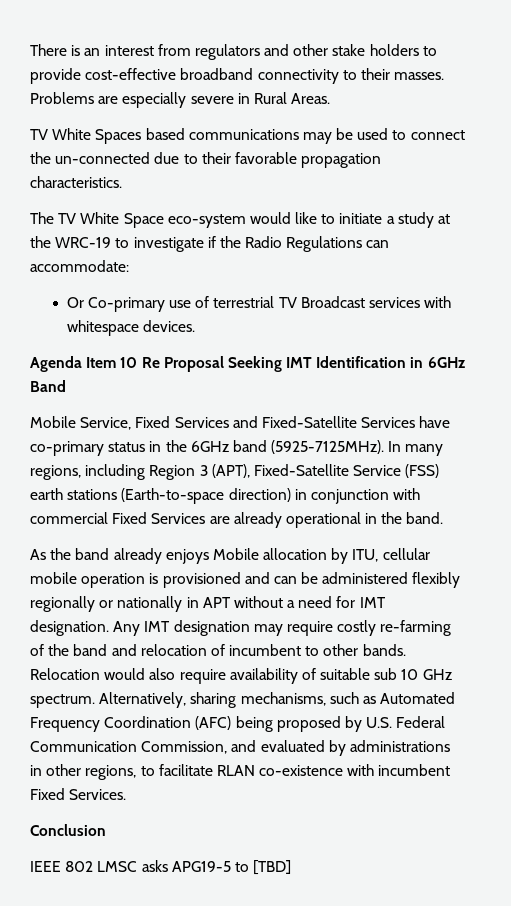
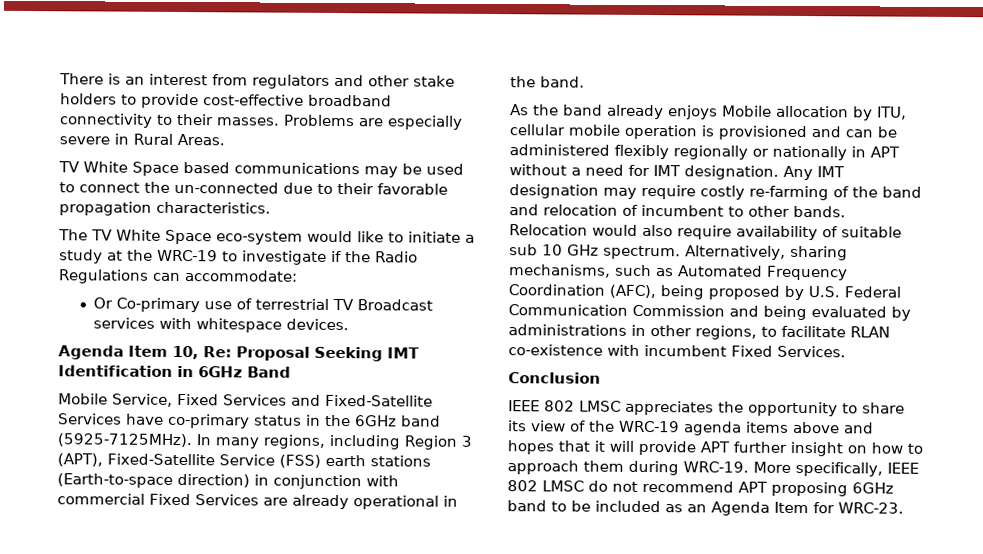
- TV White Spaces based communications may be used to connect the un-connected due to their favorable propagation characteristics.
+ TV White Space based communications may be used to connect the un-connected due to their favorable propagation characteristics.
- Agenda Item 10 Re Proposal Seeking IMT Identification in 6GHz Band
+ Agenda Item 10, Re: Proposal Seeking IMT Identification in 6GHz Band
- Alternatively, sharing mechanisms, such as Automated Frequency Coordination (AFC) being proposed by U.S. Federal Communication Commission, and evaluated by administrations in other regions, to facilitate RLAN co-existence with incumbent Fixed Services.
+ Alternatively, sharing mechanisms, such as Automated Frequency Coordination (AFC), being proposed by U.S. Federal Communication Commission and being evaluated by administrations in other regions, to facilitate RLAN co-existence with incumbent Fixed Services.
- IEEE 802 LMSC asks APG19-5 to [TBD]
+ IEEE 802 LMSC appreciates the opportunity to share its view of the WRC-19 agenda items above and hopes that it will provide APT further insight on how to approach them during WRC-19. More specifically, IEEE 802 LMSC do not recommend APT proposing 6GHz band to be included as an Agenda Item for WRC-23.

